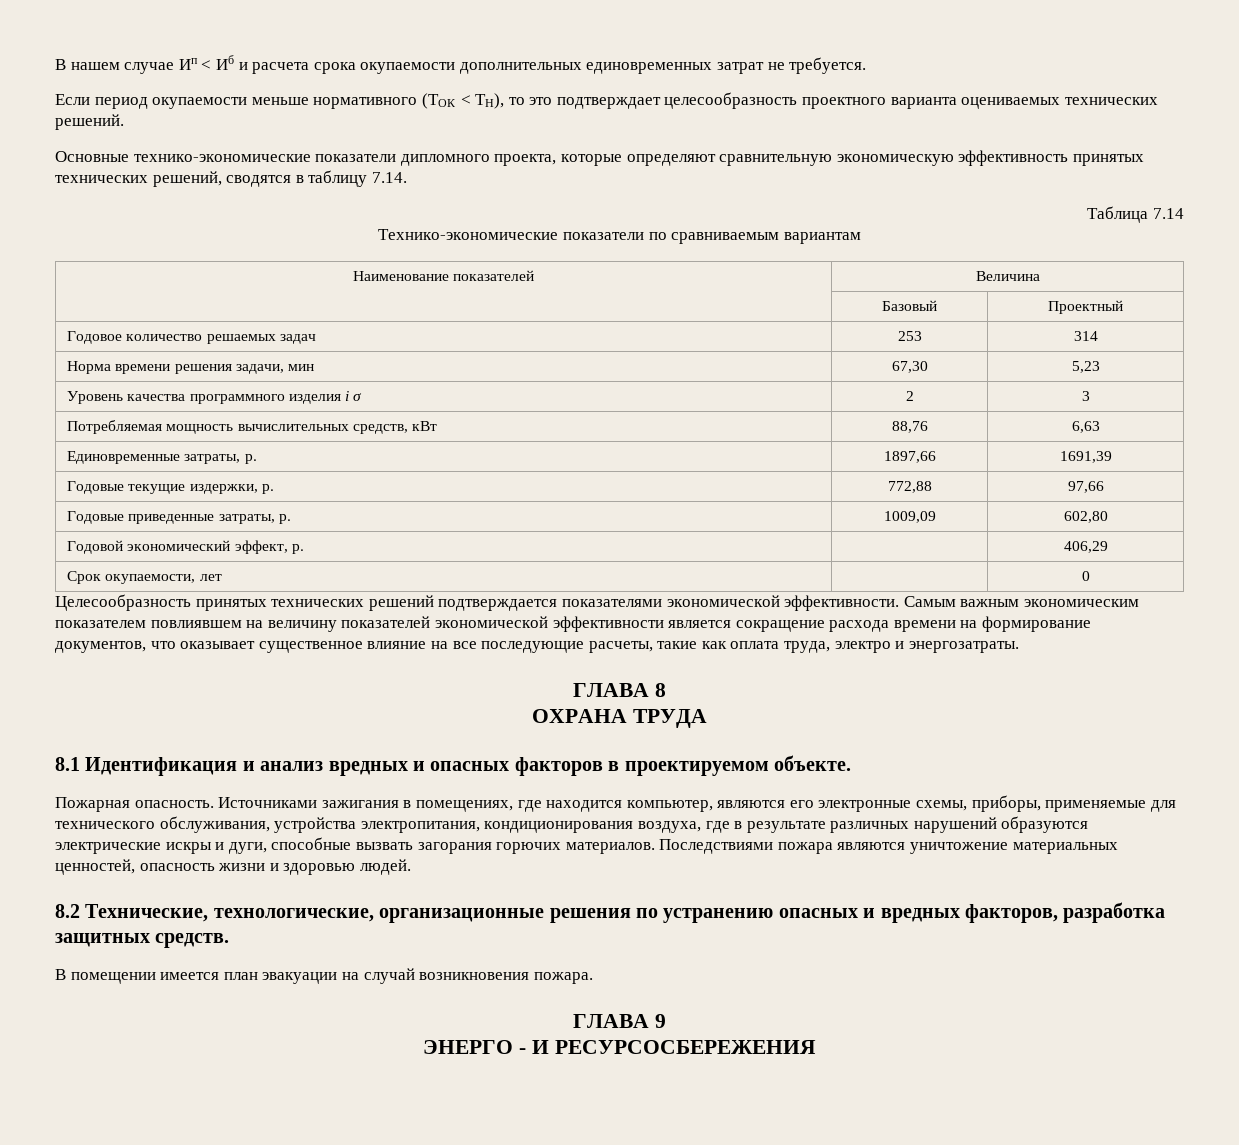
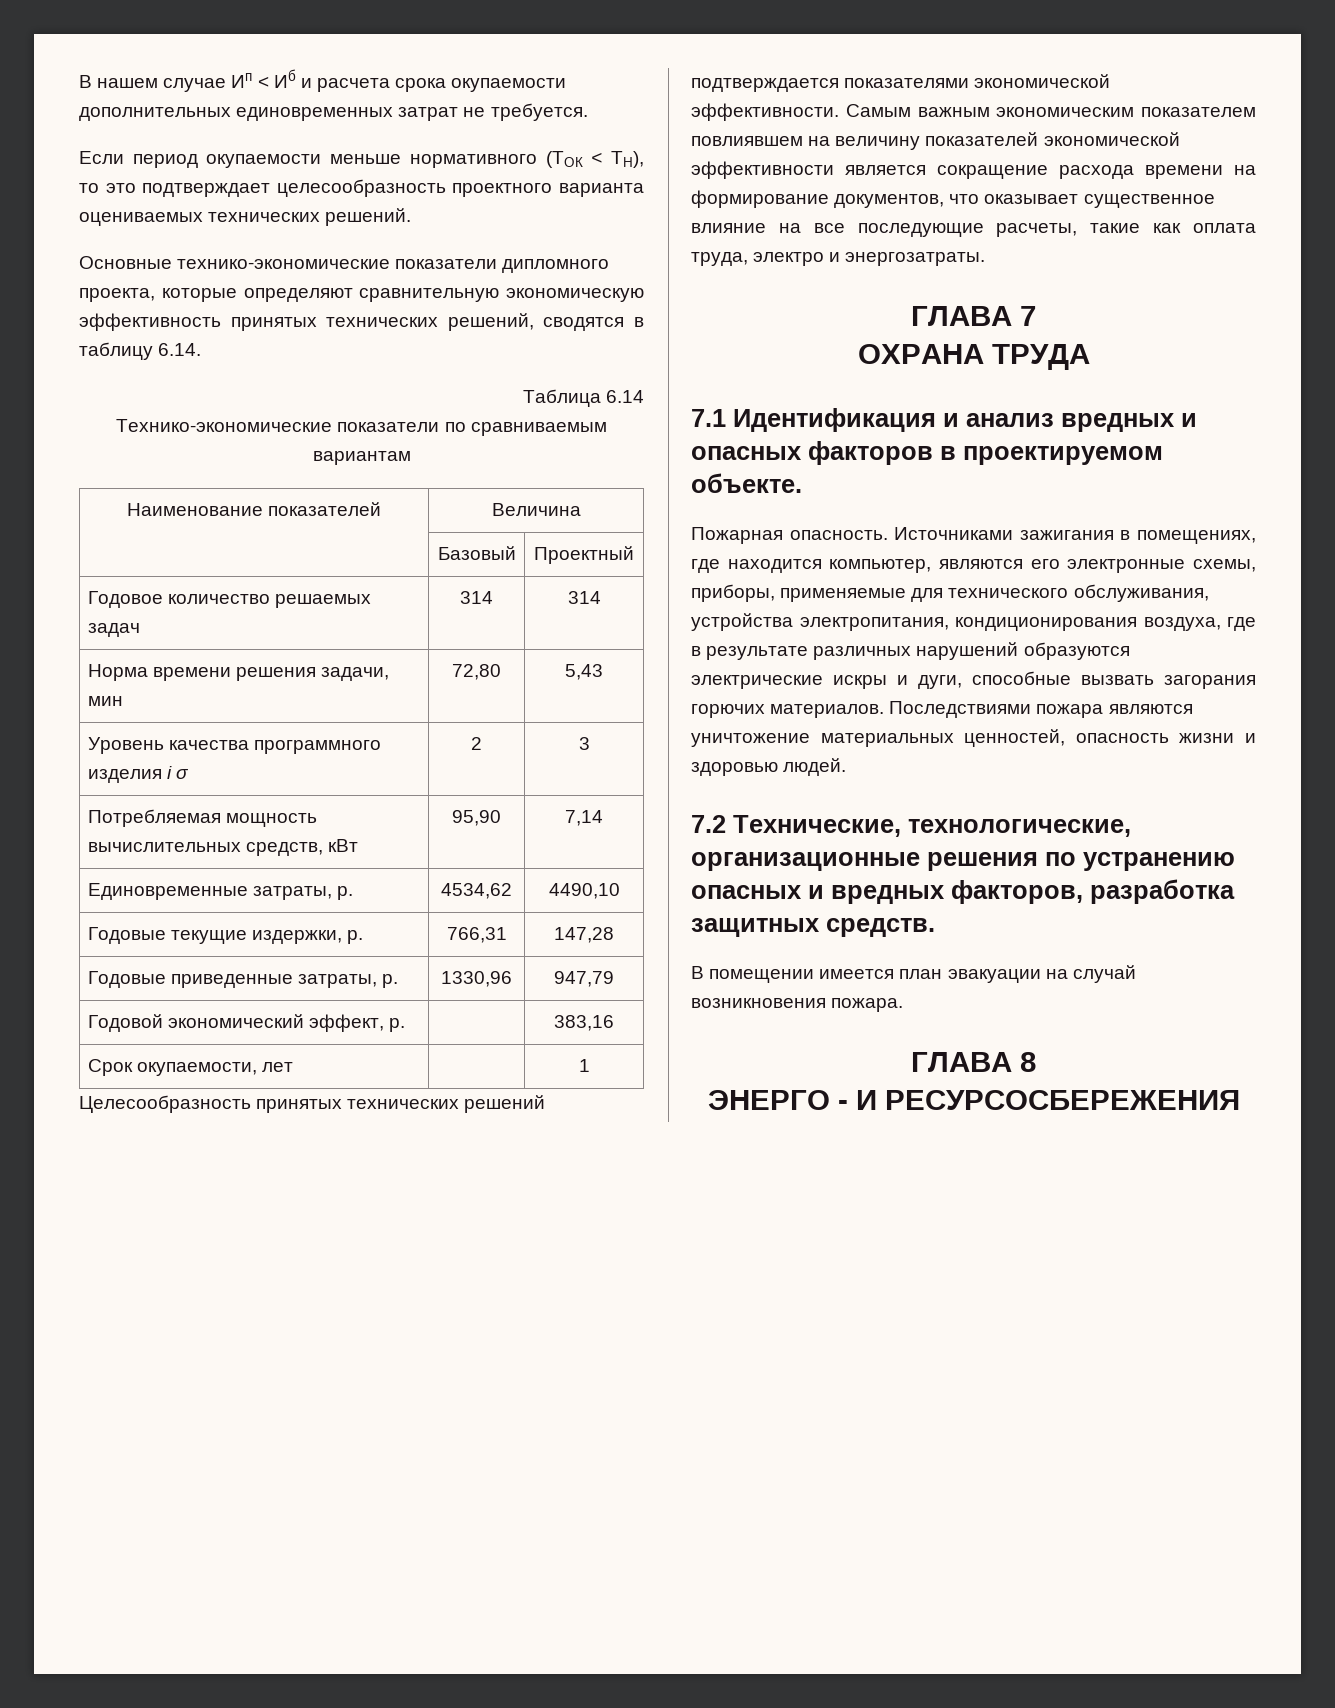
- Основные технико-экономические показатели дипломного проекта, которые определяют сравнительную экономическую эффективность принятых технических решений, сводятся в таблицу 7.14.
+ Основные технико-экономические показатели дипломного проекта, которые определяют сравнительную экономическую эффективность принятых технических решений, сводятся в таблицу 6.14.
- Таблица 7.14
+ Таблица 6.14
- Годовое количество решаемых задач | 253 | 314
+ Годовое количество решаемых задач | 314 | 314
- Норма времени решения задачи, мин | 67,30 | 5,23
+ Норма времени решения задачи, мин | 72,80 | 5,43
- Потребляемая мощность вычислительных средств, кВт | 88,76 | 6,63
+ Потребляемая мощность вычислительных средств, кВт | 95,90 | 7,14
- Единовременные затраты, р. | 1897,66 | 1691,39
+ Единовременные затраты, р. | 4534,62 | 4490,10
- Годовые текущие издержки, р. | 772,88 | 97,66
+ Годовые текущие издержки, р. | 766,31 | 147,28
- Годовые приведенные затраты, р. | 1009,09 | 602,80
+ Годовые приведенные затраты, р. | 1330,96 | 947,79
- Годовой экономический эффект, р. | | 406,29
+ Годовой экономический эффект, р. | | 383,16
- Срок окупаемости, лет | | 0
+ Срок окупаемости, лет | | 1
- ГЛАВА 8
+ ГЛАВА 7
- 8.1 Идентификация и анализ вредных и опасных факторов в проектируемом объекте.
+ 7.1 Идентификация и анализ вредных и опасных факторов в проектируемом объекте.
- 8.2 Технические, технологические, организационные решения по устранению опасных и вредных факторов, разработка защитных средств.
+ 7.2 Технические, технологические, организационные решения по устранению опасных и вредных факторов, разработка защитных средств.
- ГЛАВА 9
+ ГЛАВА 8

